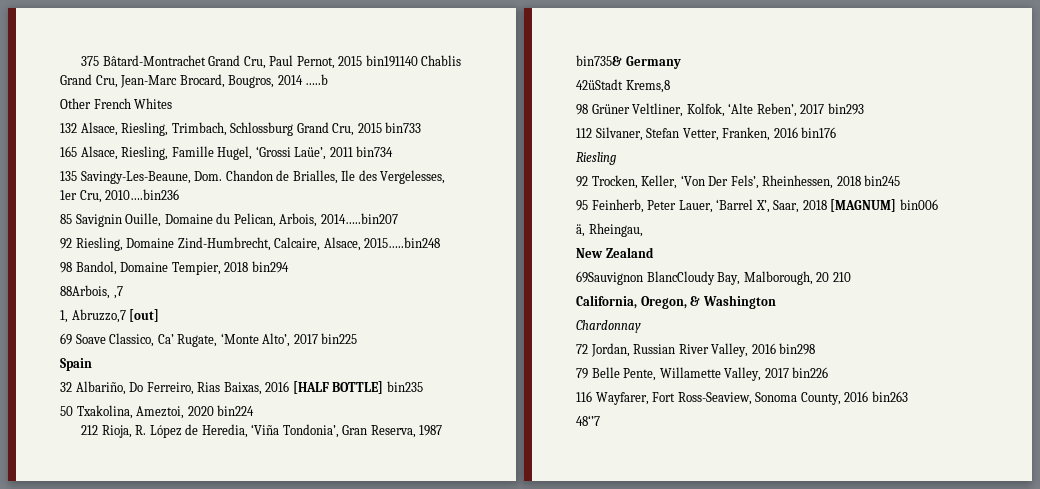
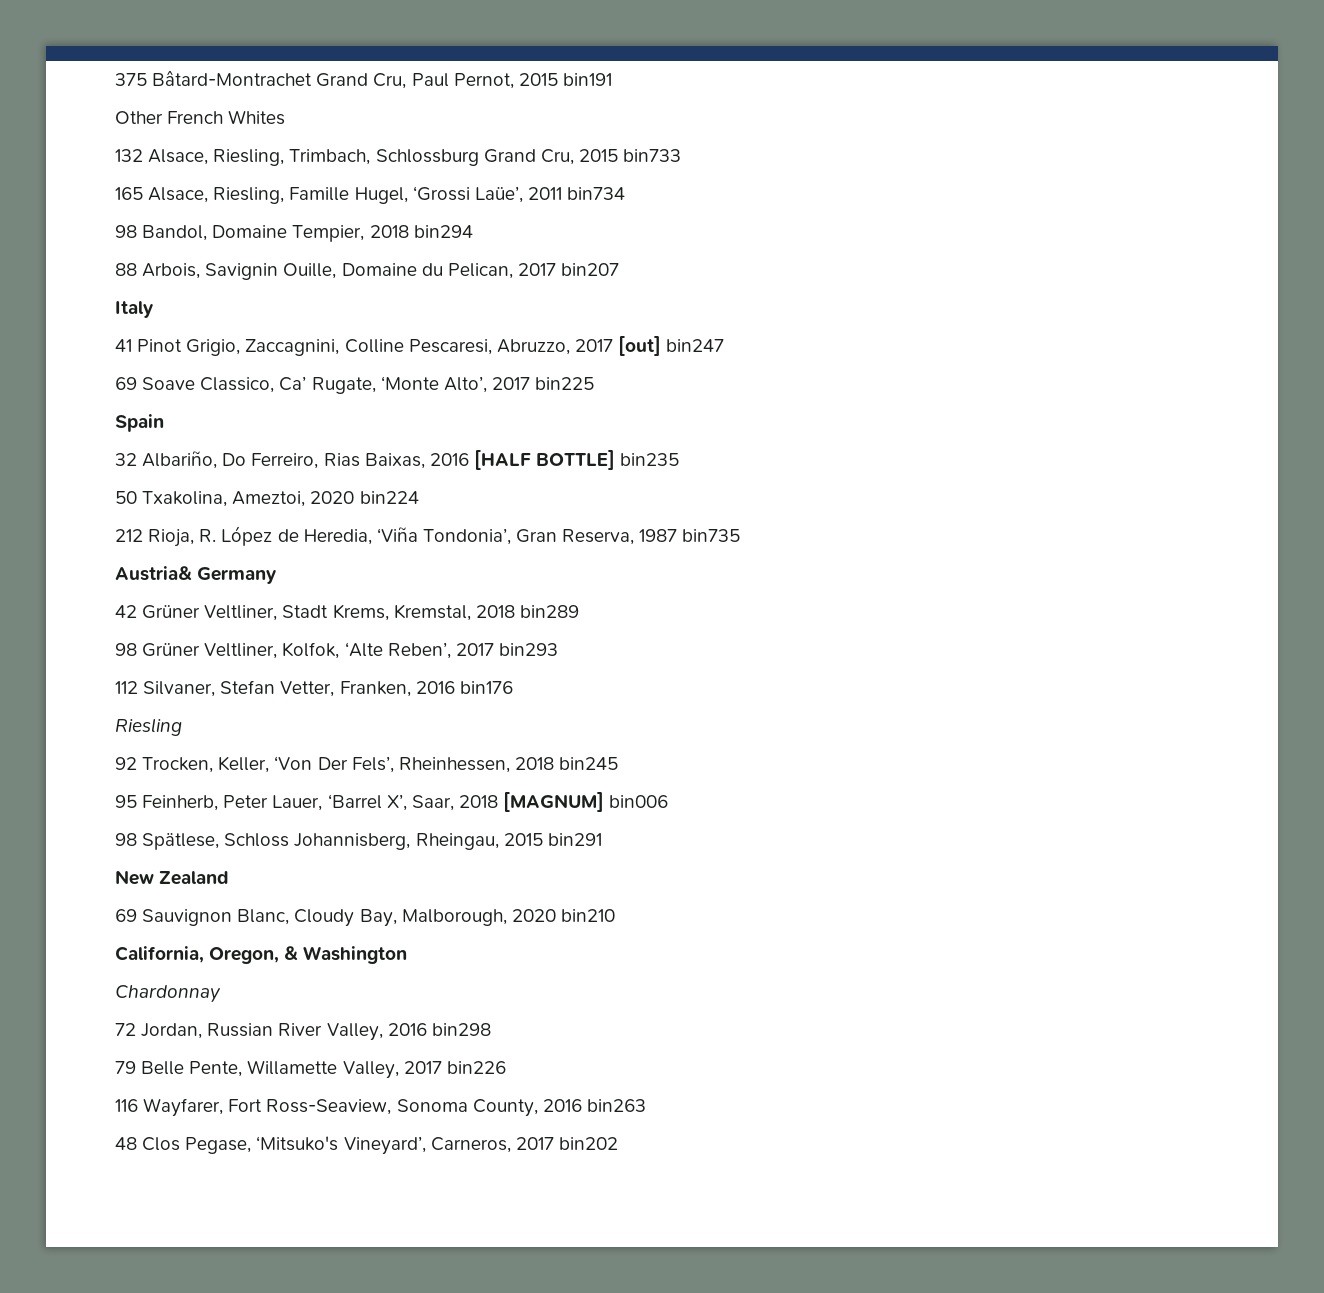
- 375 Bâtard-Montrachet Grand Cru, Paul Pernot, 2015 bin191140 Chablis Grand Cru, Jean-Marc Brocard, Bougros, 2014 …..b
+ 375 Bâtard-Montrachet Grand Cru, Paul Pernot, 2015 bin191
- 135 Savingy-Les-Beaune, Dom. Chandon de Brialles, Ile des Vergelesses, 1er Cru, 2010….bin236
- 85 Savignin Ouille, Domaine du Pelican, Arbois, 2014…..bin207
- 92 Riesling, Domaine Zind-Humbrecht, Calcaire, Alsace, 2015…..bin248
- 88Arbois, ,7
- 1, Abruzzo,7 [out]
+ 88 Arbois, Savignin Ouille, Domaine du Pelican, 2017 bin207
+ Italy
+ 41 Pinot Grigio, Zaccagnini, Colline Pescaresi, Abruzzo, 2017 [out] bin247
- 212 Rioja, R. López de Heredia, ‘Viña Tondonia’, Gran Reserva, 1987 bin735& Germany
+ 212 Rioja, R. López de Heredia, ‘Viña Tondonia’, Gran Reserva, 1987 bin735
+ Austria& Germany
- 42üStadt Krems,8
+ 42 Grüner Veltliner, Stadt Krems, Kremstal, 2018 bin289
- ä, Rheingau,
+ 98 Spätlese, Schloss Johannisberg, Rheingau, 2015 bin291
- 69Sauvignon BlancCloudy Bay, Malborough, 20 210
+ 69 Sauvignon Blanc, Cloudy Bay, Malborough, 2020 bin210
- 48‘’7
+ 48 Clos Pegase, ‘Mitsuko's Vineyard’, Carneros, 2017 bin202

